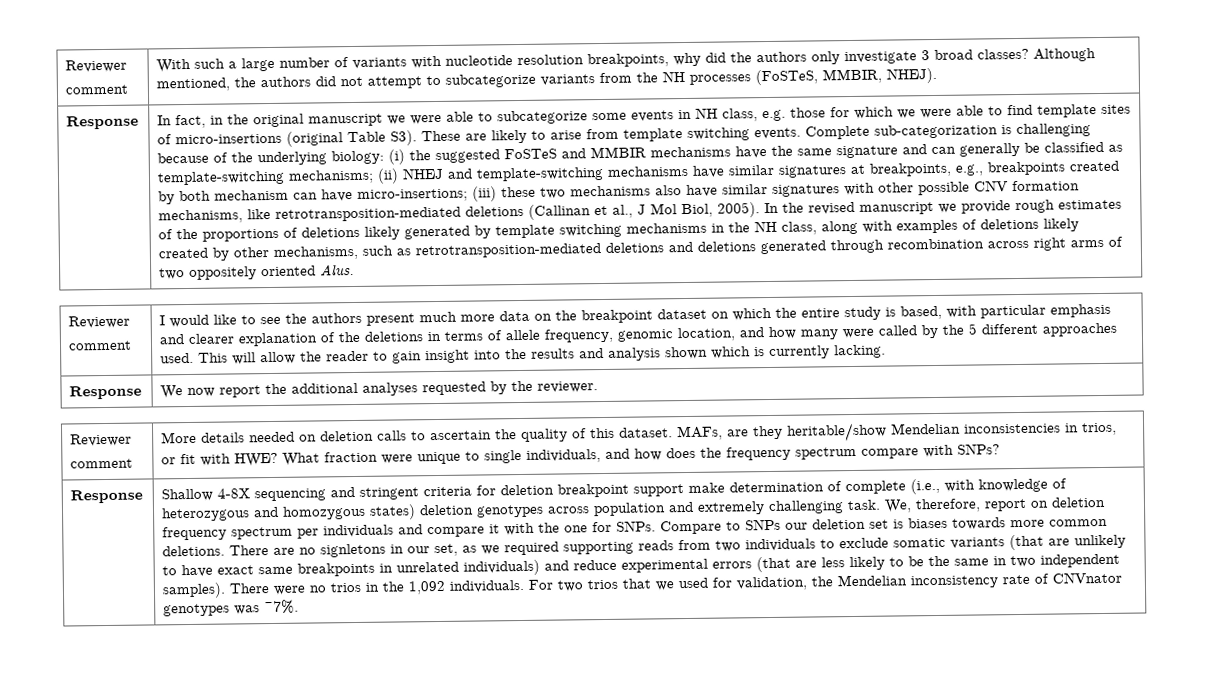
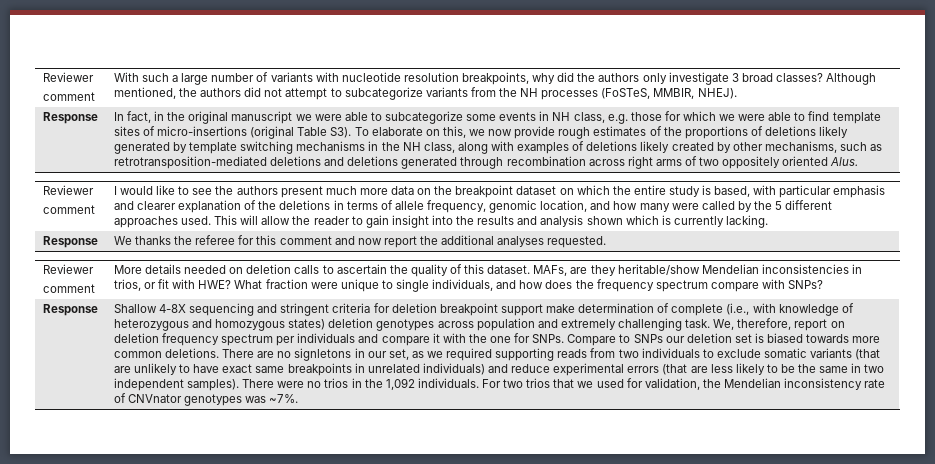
- In fact, in the original manuscript we were able to subcategorize some events in NH class, e.g. those for which we were able to find template sites of micro-insertions (original Table S3). These are likely to arise from template switching events. Complete sub-categorization is challenging because of the underlying biology: (i) the suggested FoSTeS and MMBIR mechanisms have the same signature and can generally be classified as template-switching mechanisms; (ii) NHEJ and template-switching mechanisms have similar signatures at breakpoints, e.g., breakpoints created by both mechanism can have micro-insertions; (iii) these two mechanisms also have similar signatures with other possible CNV formation mechanisms, like retrotransposition-mediated deletions (Callinan et al., J Mol Biol, 2005). In the revised manuscript we provide rough estimates of the proportions of deletions likely generated by template switching mechanisms in the NH class, along with examples of deletions likely created by other mechanisms, such as retrotransposition-mediated deletions and deletions generated through recombination across right arms of two oppositely oriented Alus.
+ In fact, in the original manuscript we were able to subcategorize some events in NH class, e.g. those for which we were able to find template sites of micro-insertions (original Table S3). To elaborate on this, we now provide rough estimates of the proportions of deletions likely generated by template switching mechanisms in the NH class, along with examples of deletions likely created by other mechanisms, such as retrotransposition-mediated deletions and deletions generated through recombination across right arms of two oppositely oriented Alus.
- Response | We now report the additional analyses requested by the reviewer.
+ Response | We thanks the referee for this comment and now report the additional analyses requested.
- Compare to SNPs our deletion set is biases towards more common deletions.
+ Compare to SNPs our deletion set is biased towards more common deletions.

